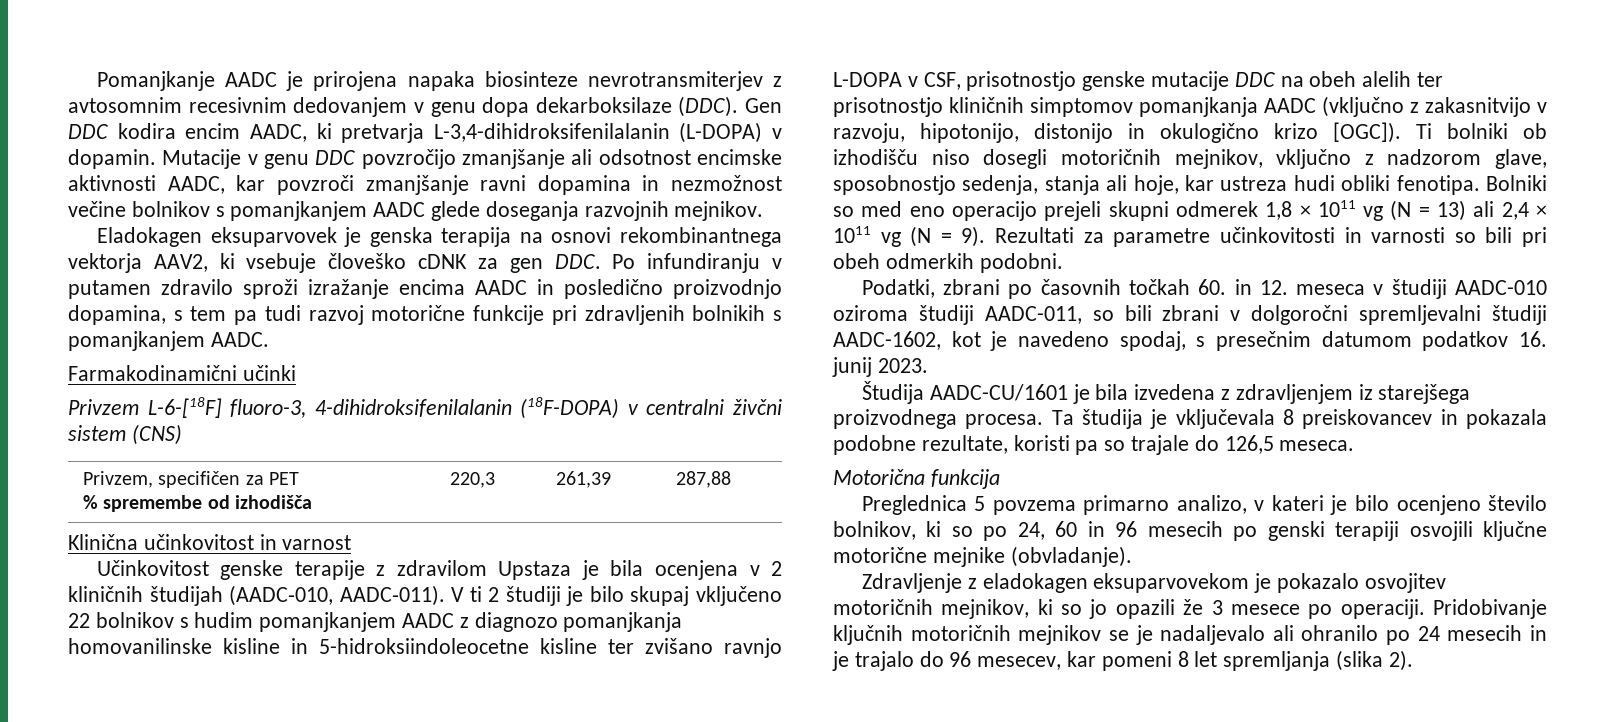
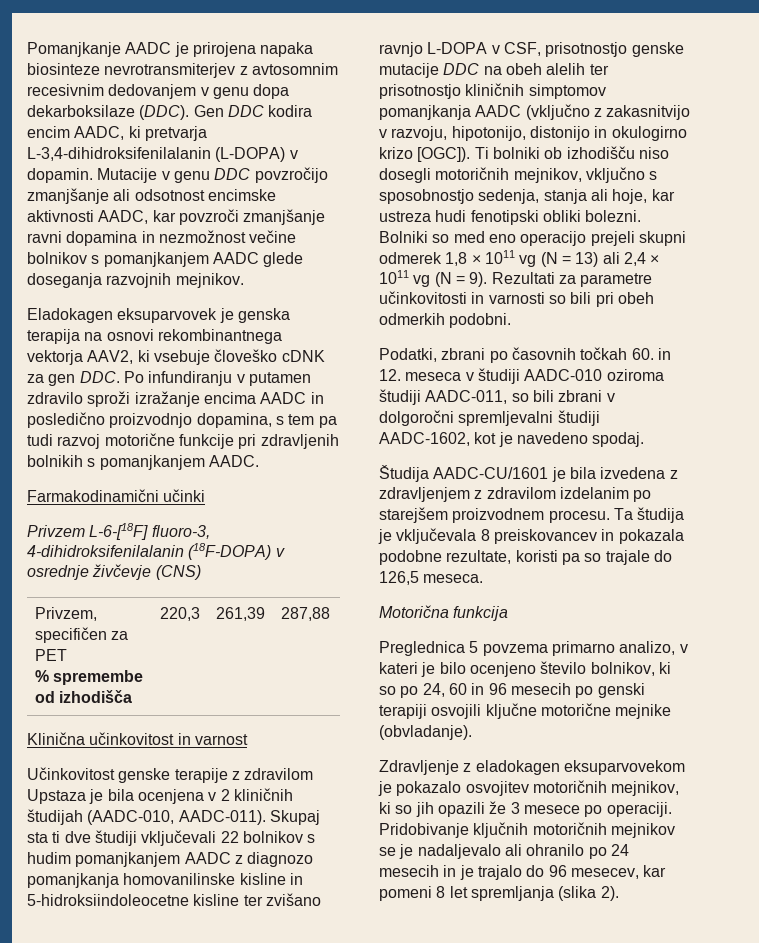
- Privzem L-6-[18F] fluoro-3, 4-dihidroksifenilalanin (18F-DOPA) v centralni živčni sistem (CNS)
+ Privzem L-6-[18F] fluoro-3, 4-dihidroksifenilalanin (18F-DOPA) v osrednje živčevje (CNS)
- V ti 2 študiji je bilo skupaj vključeno 22 bolnikov s hudim pomanjkanjem AADC z diagnozo pomanjkanja homovanilinske kisline in 5-hidroksiindoleocetne kisline ter zvišano ravnjo L-DOPA v CSF, prisotnostjo genske mutacije DDC na obeh alelih ter prisotnostjo kliničnih simptomov pomanjkanja AADC (vključno z zakasnitvijo v razvoju, hipotonijo, distonijo in okulogično krizo [OGC]).
+ Skupaj sta ti dve študiji vključevali 22 bolnikov s hudim pomanjkanjem AADC z diagnozo pomanjkanja homovanilinske kisline in 5-hidroksiindoleocetne kisline ter zvišano ravnjo L-DOPA v CSF, prisotnostjo genske mutacije DDC na obeh alelih ter prisotnostjo kliničnih simptomov pomanjkanja AADC (vključno z zakasnitvijo v razvoju, hipotonijo, distonijo in okulogirno krizo [OGC]).
- Ti bolniki ob izhodišču niso dosegli motoričnih mejnikov, vključno z nadzorom glave, sposobnostjo sedenja, stanja ali hoje, kar ustreza hudi obliki fenotipa.
+ Ti bolniki ob izhodišču niso dosegli motoričnih mejnikov, vključno s sposobnostjo sedenja, stanja ali hoje, kar ustreza hudi fenotipski obliki bolezni.
- Podatki, zbrani po časovnih točkah 60. in 12. meseca v študiji AADC-010 oziroma študiji AADC-011, so bili zbrani v dolgoročni spremljevalni študiji AADC-1602, kot je navedeno spodaj, s presečnim datumom podatkov 16. junij 2023.
+ Podatki, zbrani po časovnih točkah 60. in 12. meseca v študiji AADC-010 oziroma študiji AADC-011, so bili zbrani v dolgoročni spremljevalni študiji AADC-1602, kot je navedeno spodaj.
- Študija AADC-CU/1601 je bila izvedena z zdravljenjem iz starejšega proizvodnega procesa.
+ Študija AADC-CU/1601 je bila izvedena z zdravljenjem z zdravilom izdelanim po starejšem proizvodnem procesu.
- Zdravljenje z eladokagen eksuparvovekom je pokazalo osvojitev motoričnih mejnikov, ki so jo opazili že 3 mesece po operaciji.
+ Zdravljenje z eladokagen eksuparvovekom je pokazalo osvojitev motoričnih mejnikov, ki so jih opazili že 3 mesece po operaciji.

